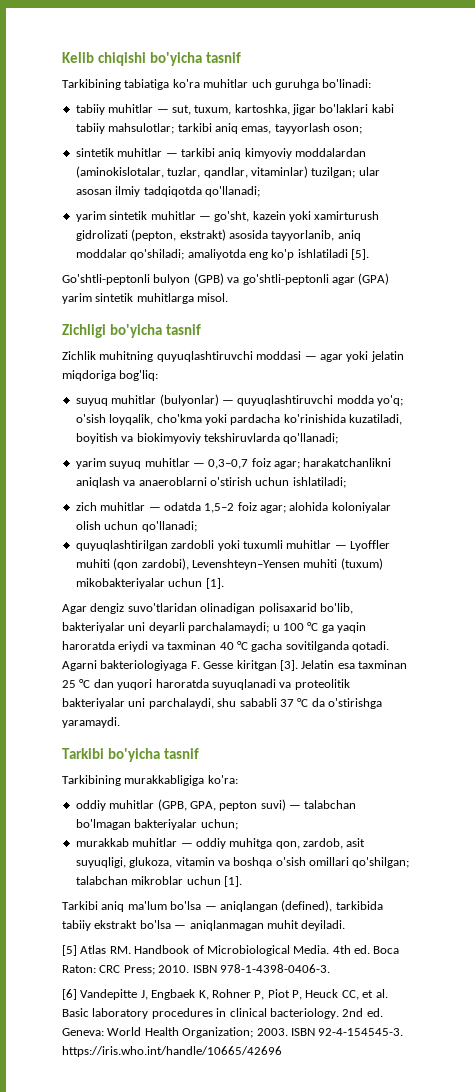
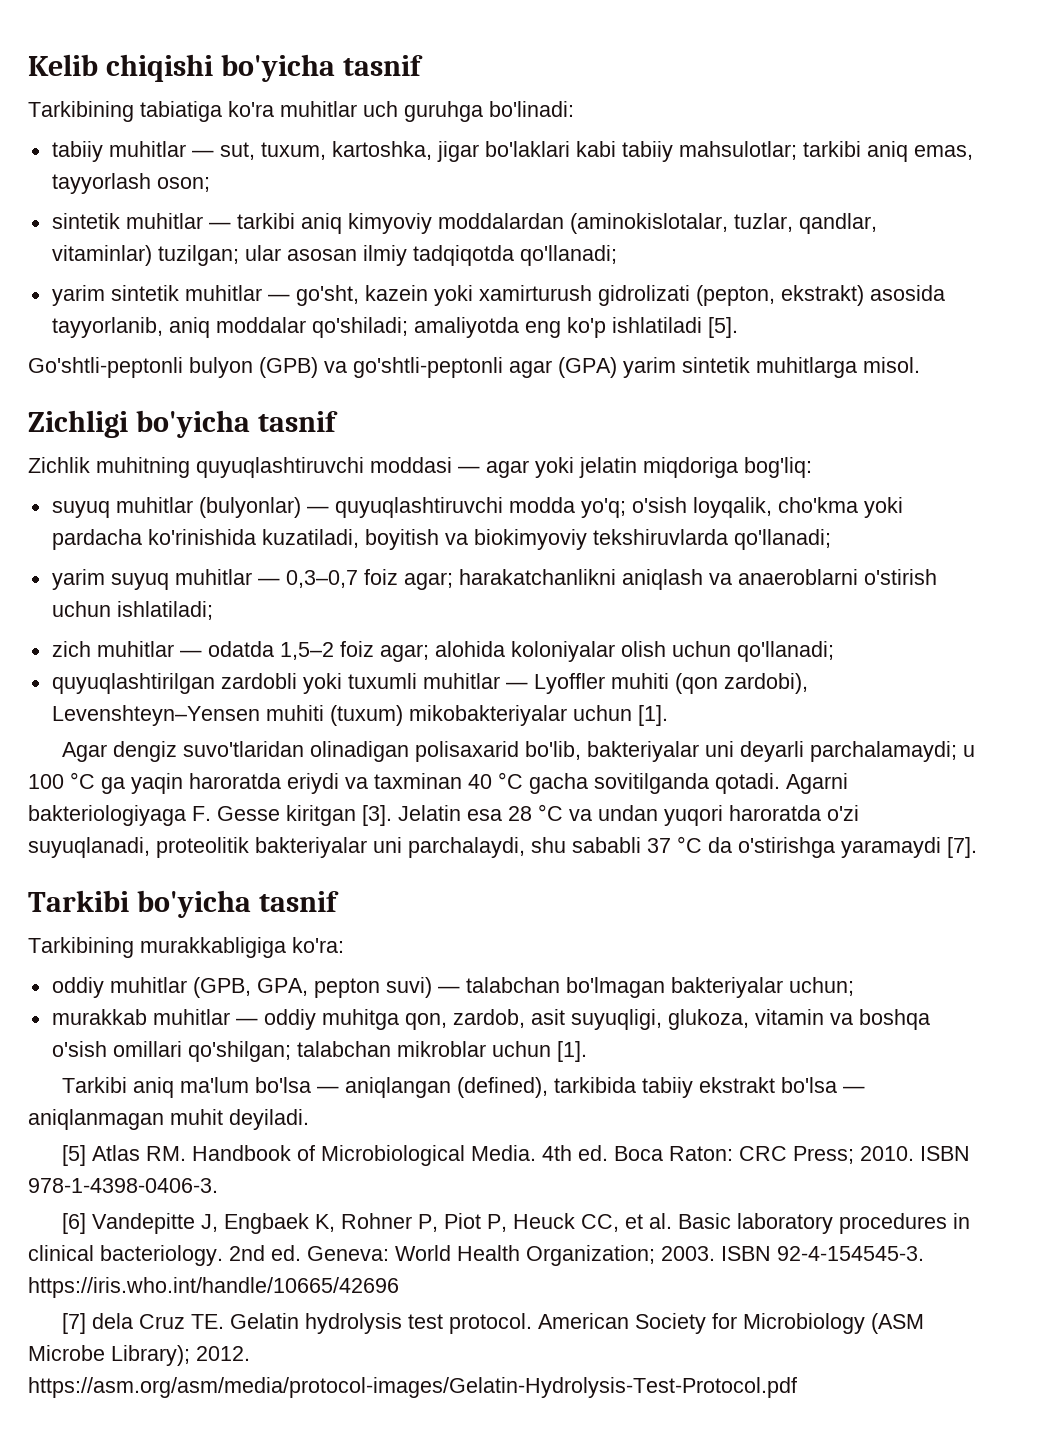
- Jelatin esa taxminan 25 °C dan yuqori haroratda suyuqlanadi va proteolitik bakteriyalar uni parchalaydi, shu sababli 37 °C da o'stirishga yaramaydi.
+ Jelatin esa 28 °C va undan yuqori haroratda o'zi suyuqlanadi, proteolitik bakteriyalar uni parchalaydi, shu sababli 37 °C da o'stirishga yaramaydi [7].
+ [7] dela Cruz TE. Gelatin hydrolysis test protocol. American Society for Microbiology (ASM Microbe Library); 2012. https://asm.org/asm/media/protocol-images/Gelatin-Hydrolysis-Test-Protocol.pdf

